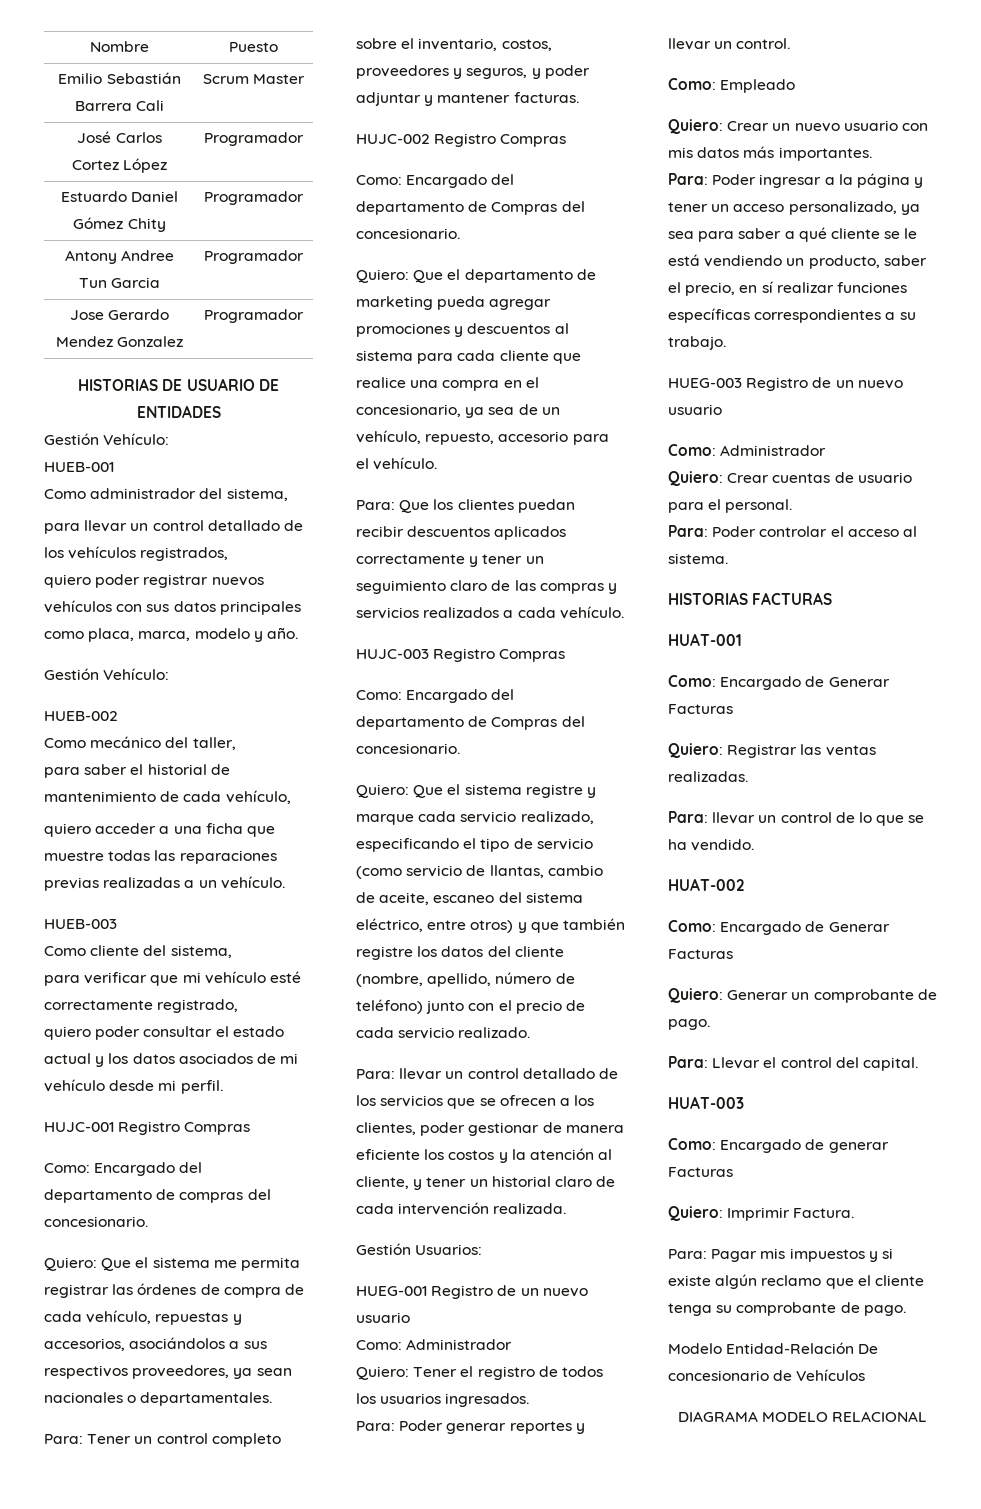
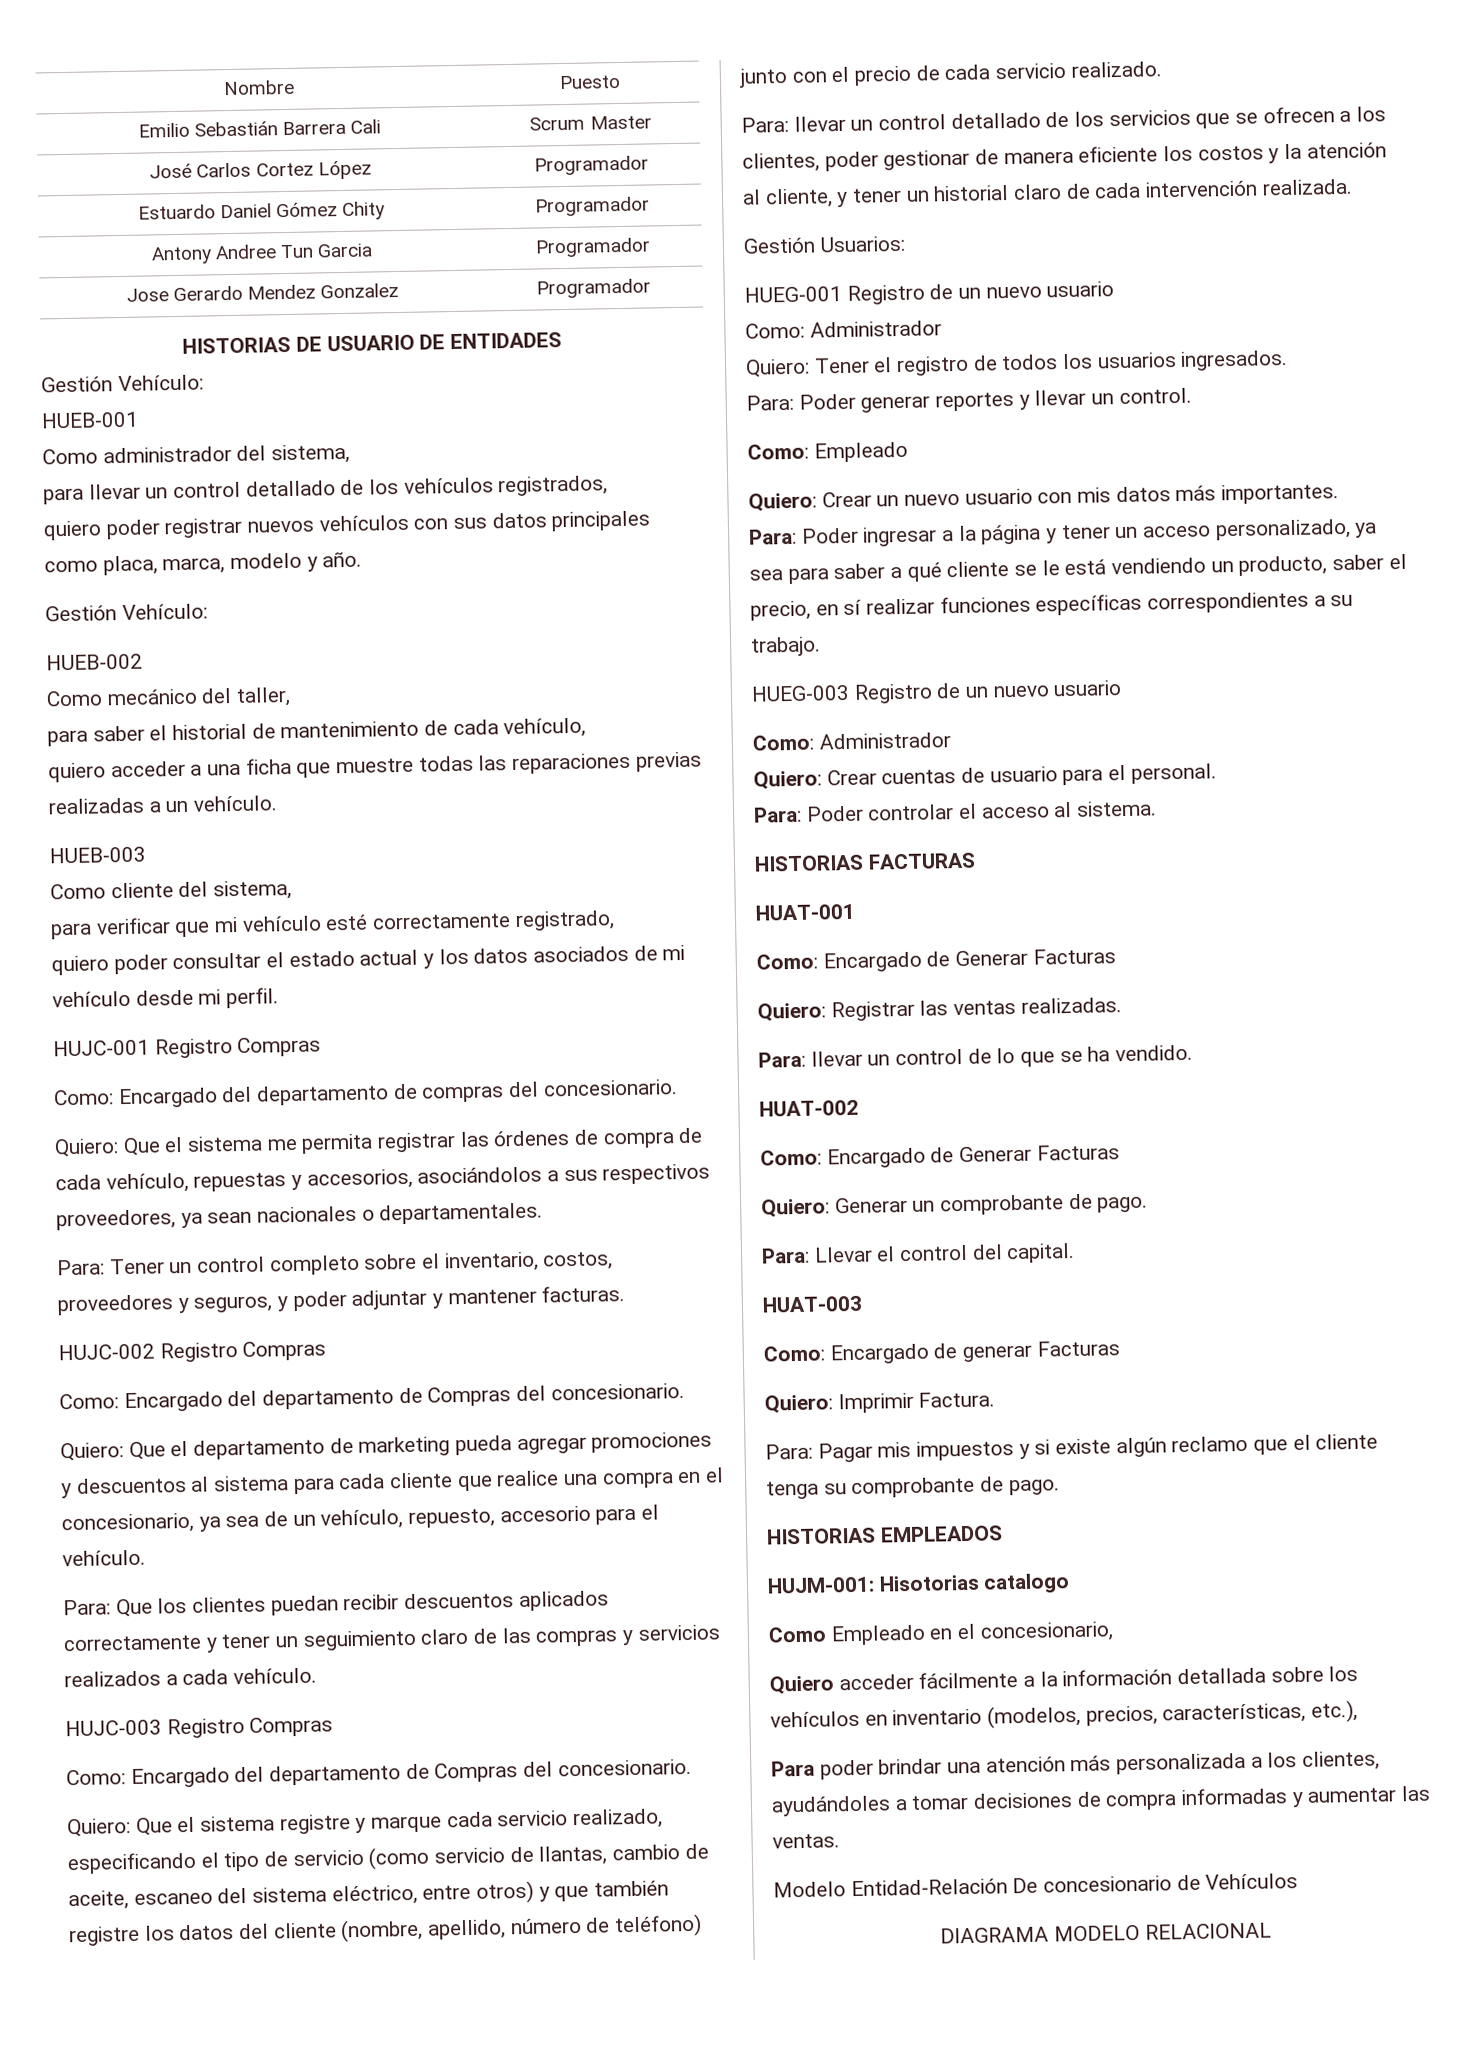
+ HISTORIAS EMPLEADOS
+ HUJM-001: Hisotorias catalogo
+ Como Empleado en el concesionario,
+ Quiero acceder fácilmente a la información detallada sobre los vehículos en inventario (modelos, precios, características, etc.),
+ Para poder brindar una atención más personalizada a los clientes, ayudándoles a tomar decisiones de compra informadas y aumentar las ventas.

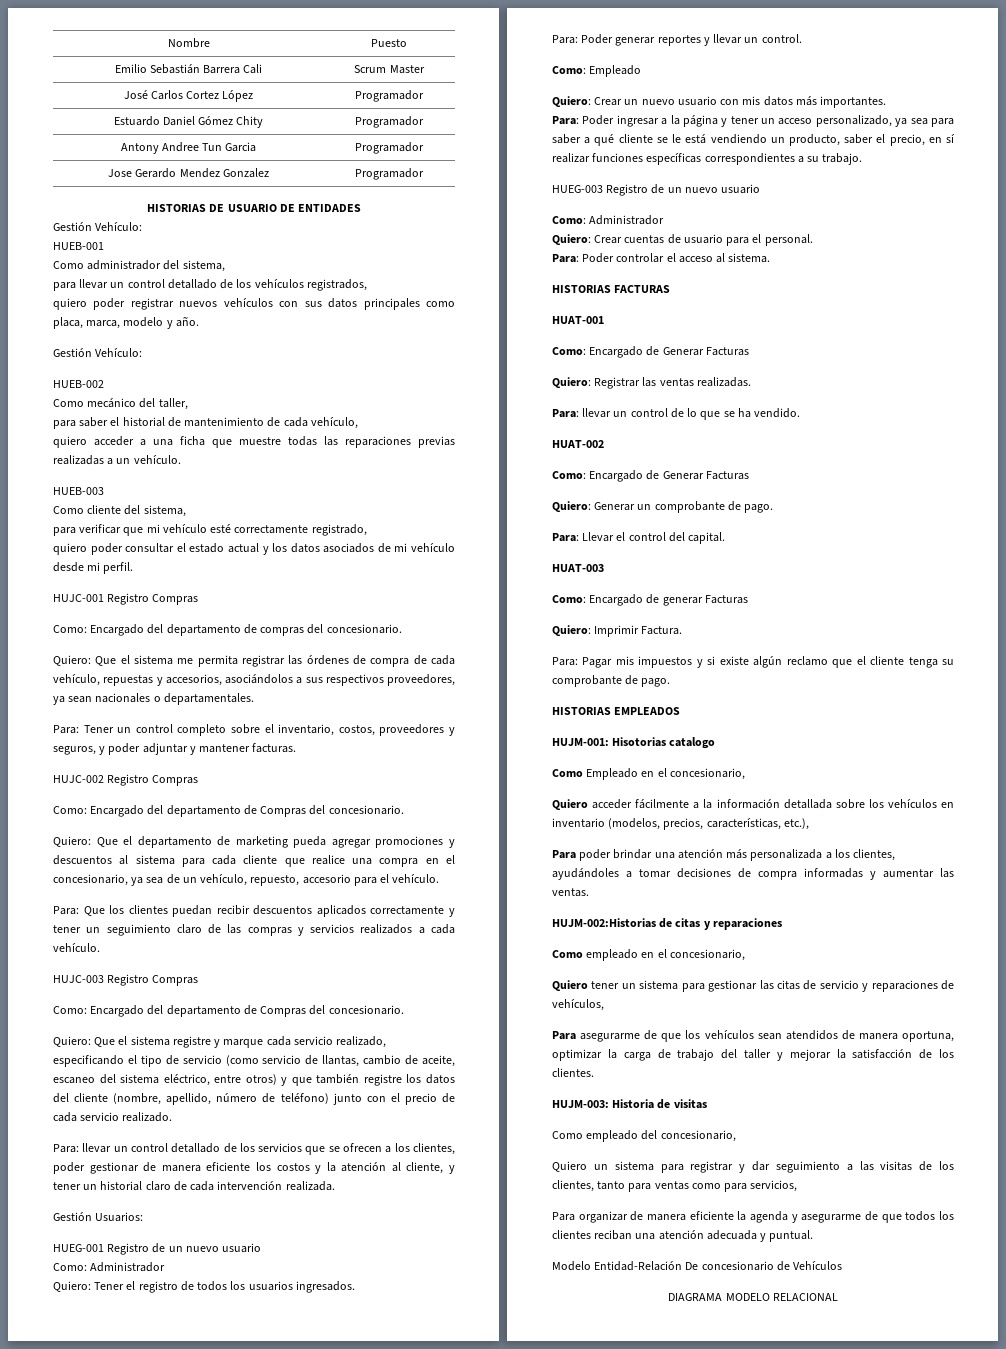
+ HUJM-002:Historias de citas y reparaciones
+ Como empleado en el concesionario,
+ Quiero tener un sistema para gestionar las citas de servicio y reparaciones de vehículos,
+ Para asegurarme de que los vehículos sean atendidos de manera oportuna, optimizar la carga de trabajo del taller y mejorar la satisfacción de los clientes.
+ HUJM-003: Historia de visitas
+ Como empleado del concesionario,
+ Quiero un sistema para registrar y dar seguimiento a las visitas de los clientes, tanto para ventas como para servicios,
+ Para organizar de manera eficiente la agenda y asegurarme de que todos los clientes reciban una atención adecuada y puntual.

